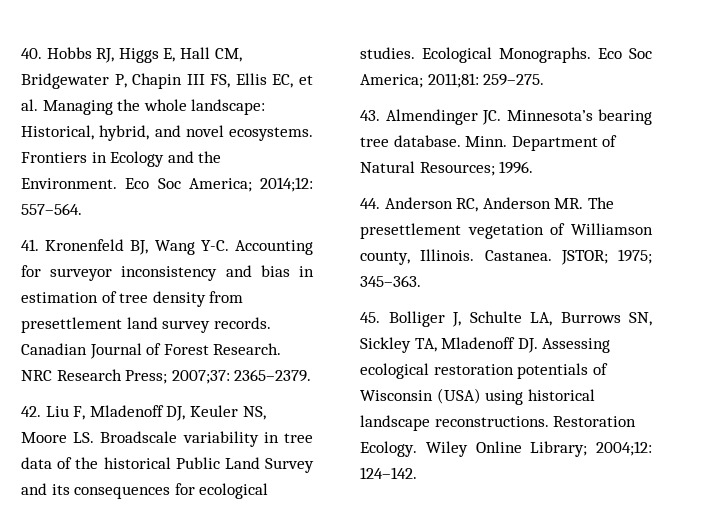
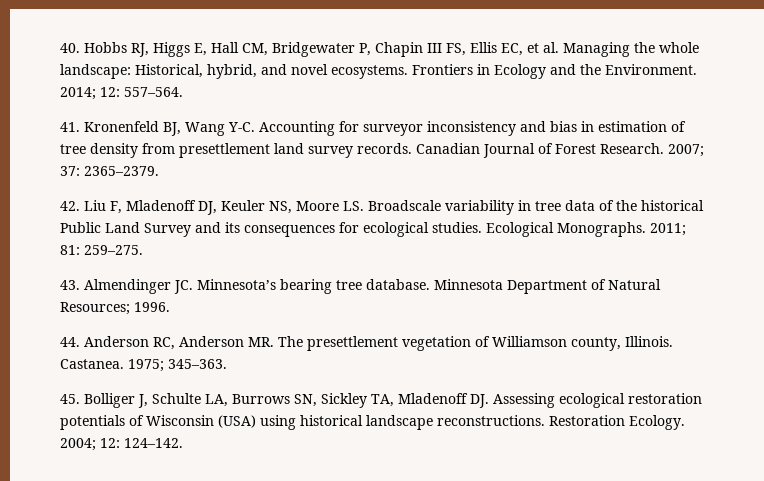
- Eco Soc America; 2014;12: 557–564.
+ 2014; 12: 557–564.
- NRC Research Press; 2007;37: 2365–2379.
+ 2007; 37: 2365–2379.
- Eco Soc America; 2011;81: 259–275.
+ 2011; 81: 259–275.
- Minn. Department of Natural Resources; 1996.
+ Minnesota Department of Natural Resources; 1996.
- JSTOR; 1975; 345–363.
+ 1975; 345–363.
- Wiley Online Library; 2004;12: 124–142.
+ 2004; 12: 124–142.

